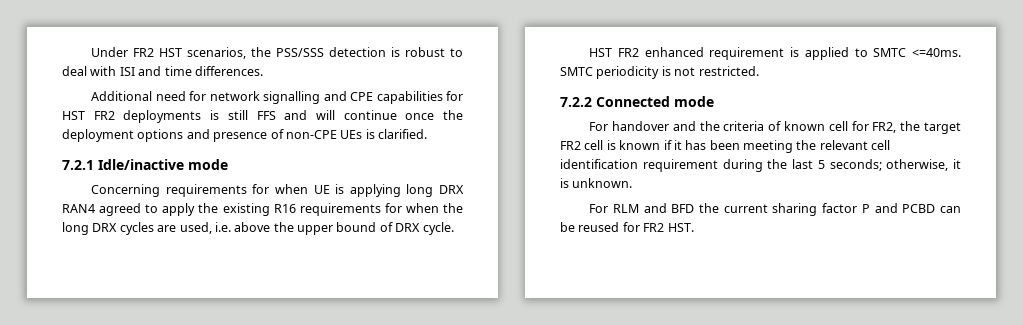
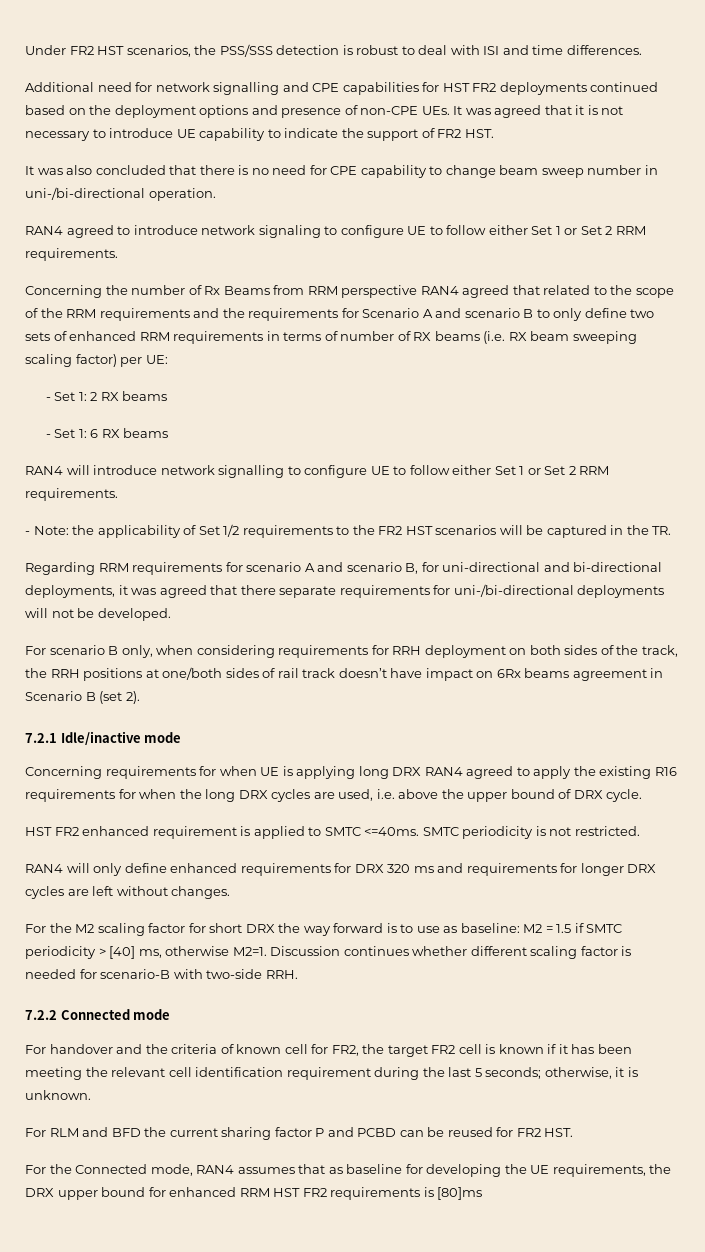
- Additional need for network signalling and CPE capabilities for HST FR2 deployments is still FFS and will continue once the deployment options and presence of non-CPE UEs is clarified.
+ Additional need for network signalling and CPE capabilities for HST FR2 deployments continued based on the deployment options and presence of non-CPE UEs. It was agreed that it is not necessary to introduce UE capability to indicate the support of FR2 HST.
+ It was also concluded that there is no need for CPE capability to change beam sweep number in uni-/bi-directional operation.
+ RAN4 agreed to introduce network signaling to configure UE to follow either Set 1 or Set 2 RRM requirements.
+ Concerning the number of Rx Beams from RRM perspective RAN4 agreed that related to the scope of the RRM requirements and the requirements for Scenario A and scenario B to only define two sets of enhanced RRM requirements in terms of number of RX beams (i.e. RX beam sweeping scaling factor) per UE:
+ - Set 1: 2 RX beams
+ - Set 1: 6 RX beams
+ RAN4 will introduce network signalling to configure UE to follow either Set 1 or Set 2 RRM requirements.
+ - Note: the applicability of Set 1/2 requirements to the FR2 HST scenarios will be captured in the TR.
+ Regarding RRM requirements for scenario A and scenario B, for uni-directional and bi-directional deployments, it was agreed that there separate requirements for uni-/bi-directional deployments will not be developed.
+ For scenario B only, when considering requirements for RRH deployment on both sides of the track, the RRH positions at one/both sides of rail track doesn’t have impact on 6Rx beams agreement in Scenario B (set 2).
+ RAN4 will only define enhanced requirements for DRX 320 ms and requirements for longer DRX cycles are left without changes.
+ For the M2 scaling factor for short DRX the way forward is to use as baseline: M2 = 1.5 if SMTC periodicity > [40] ms, otherwise M2=1. Discussion continues whether different scaling factor is needed for scenario-B with two-side RRH.
+ For the Connected mode, RAN4 assumes that as baseline for developing the UE requirements, the DRX upper bound for enhanced RRM HST FR2 requirements is [80]ms

